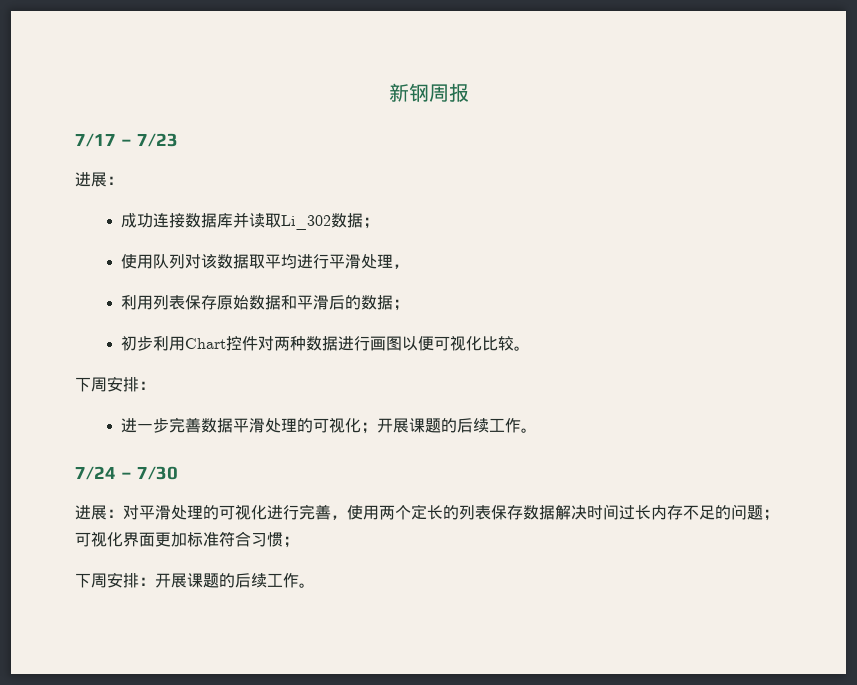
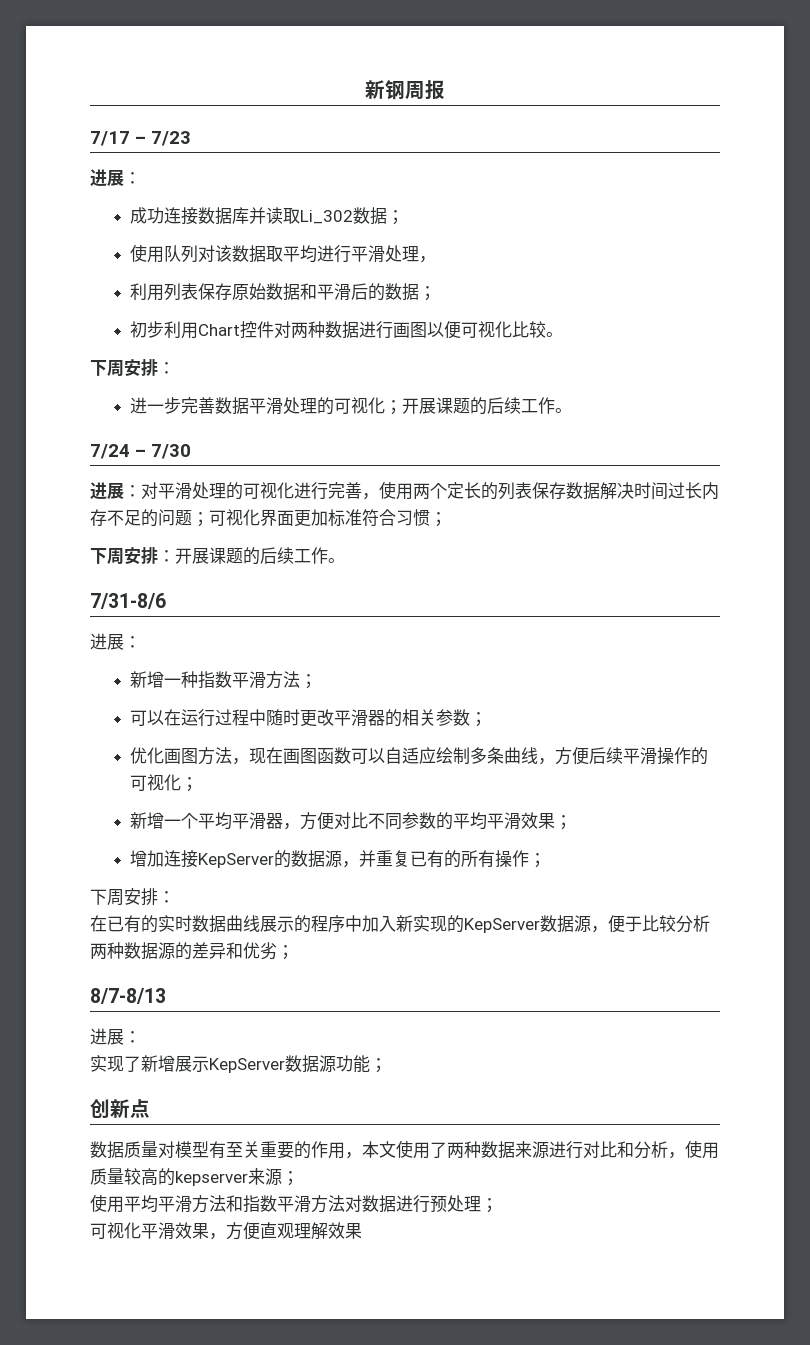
+ 7/31-8/6
+ 进展：
+ 新增一种指数平滑方法；
+ 可以在运行过程中随时更改平滑器的相关参数；
+ 优化画图方法，现在画图函数可以自适应绘制多条曲线，方便后续平滑操作的可视化；
+ 新增一个平均平滑器，方便对比不同参数的平均平滑效果；
+ 增加连接KepServer的数据源，并重复已有的所有操作；
+ 下周安排：
+ 在已有的实时数据曲线展示的程序中加入新实现的KepServer数据源，便于比较分析两种数据源的差异和优劣；
+ 8/7-8/13
+ 进展：
+ 实现了新增展示KepServer数据源功能；
+ 创新点
+ 数据质量对模型有至关重要的作用，本文使用了两种数据来源进行对比和分析，使用质量较高的kepserver来源；
+ 使用平均平滑方法和指数平滑方法对数据进行预处理；
+ 可视化平滑效果，方便直观理解效果

